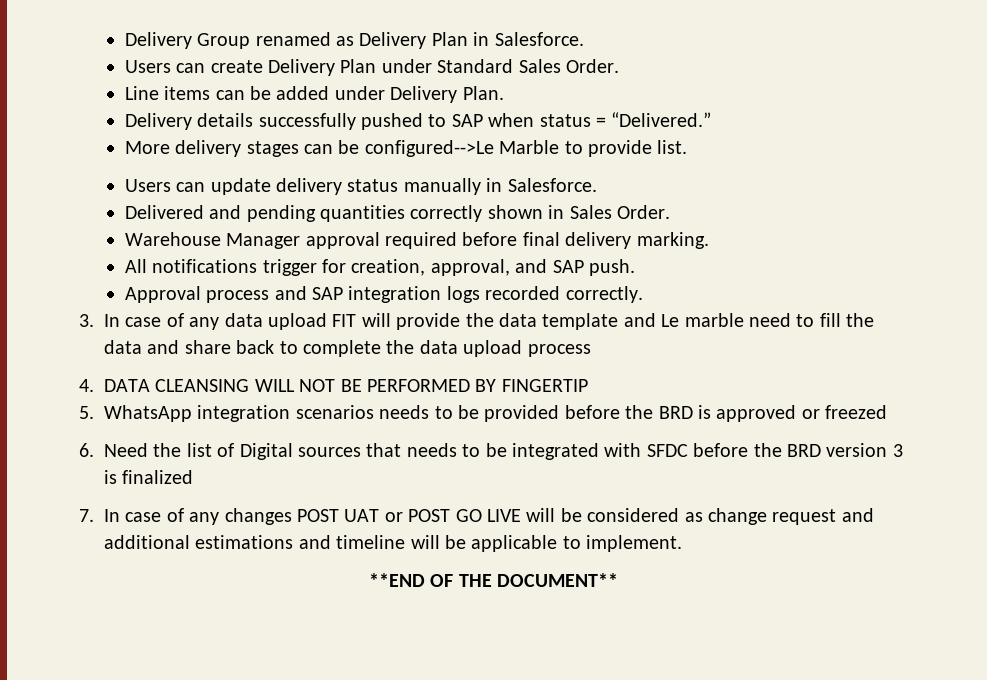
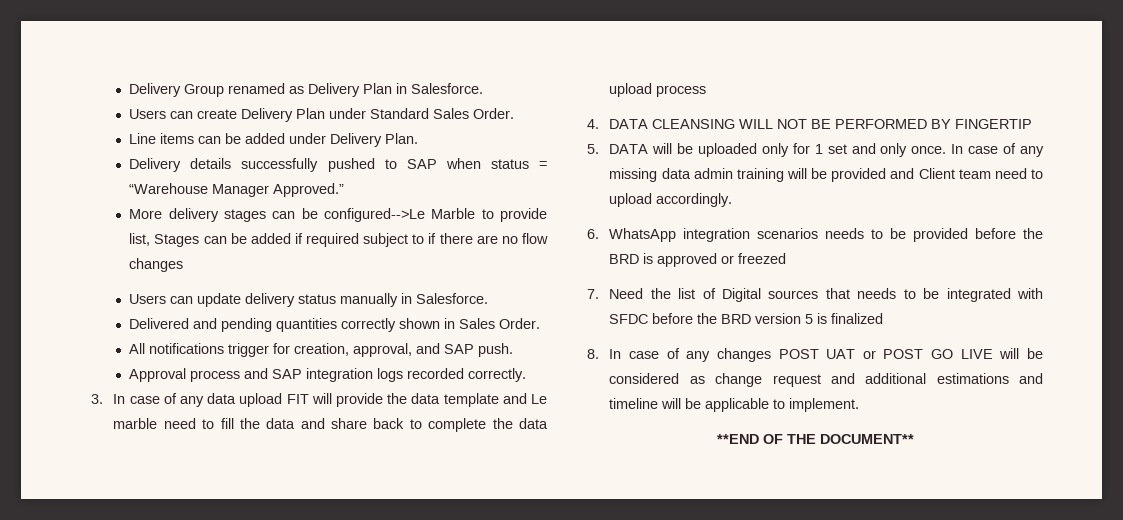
- Delivery details successfully pushed to SAP when status = “Delivered.”
+ Delivery details successfully pushed to SAP when status = “Warehouse Manager Approved.”
- More delivery stages can be configured-->Le Marble to provide list.
+ More delivery stages can be configured-->Le Marble to provide list, Stages can be added if required subject to if there are no flow changes
- Warehouse Manager approval required before final delivery marking.
- 5. WhatsApp integration scenarios needs to be provided before the BRD is approved or freezed
+ 5. DATA will be uploaded only for 1 set and only once. In case of any missing data admin training will be provided and Client team need to upload accordingly.
+ 6. WhatsApp integration scenarios needs to be provided before the BRD is approved or freezed
- 6. Need the list of Digital sources that needs to be integrated with SFDC before the BRD version 3 is finalized
+ 7. Need the list of Digital sources that needs to be integrated with SFDC before the BRD version 5 is finalized
- 7. In case of any changes POST UAT or POST GO LIVE will be considered as change request and additional estimations and timeline will be applicable to implement.
+ 8. In case of any changes POST UAT or POST GO LIVE will be considered as change request and additional estimations and timeline will be applicable to implement.

